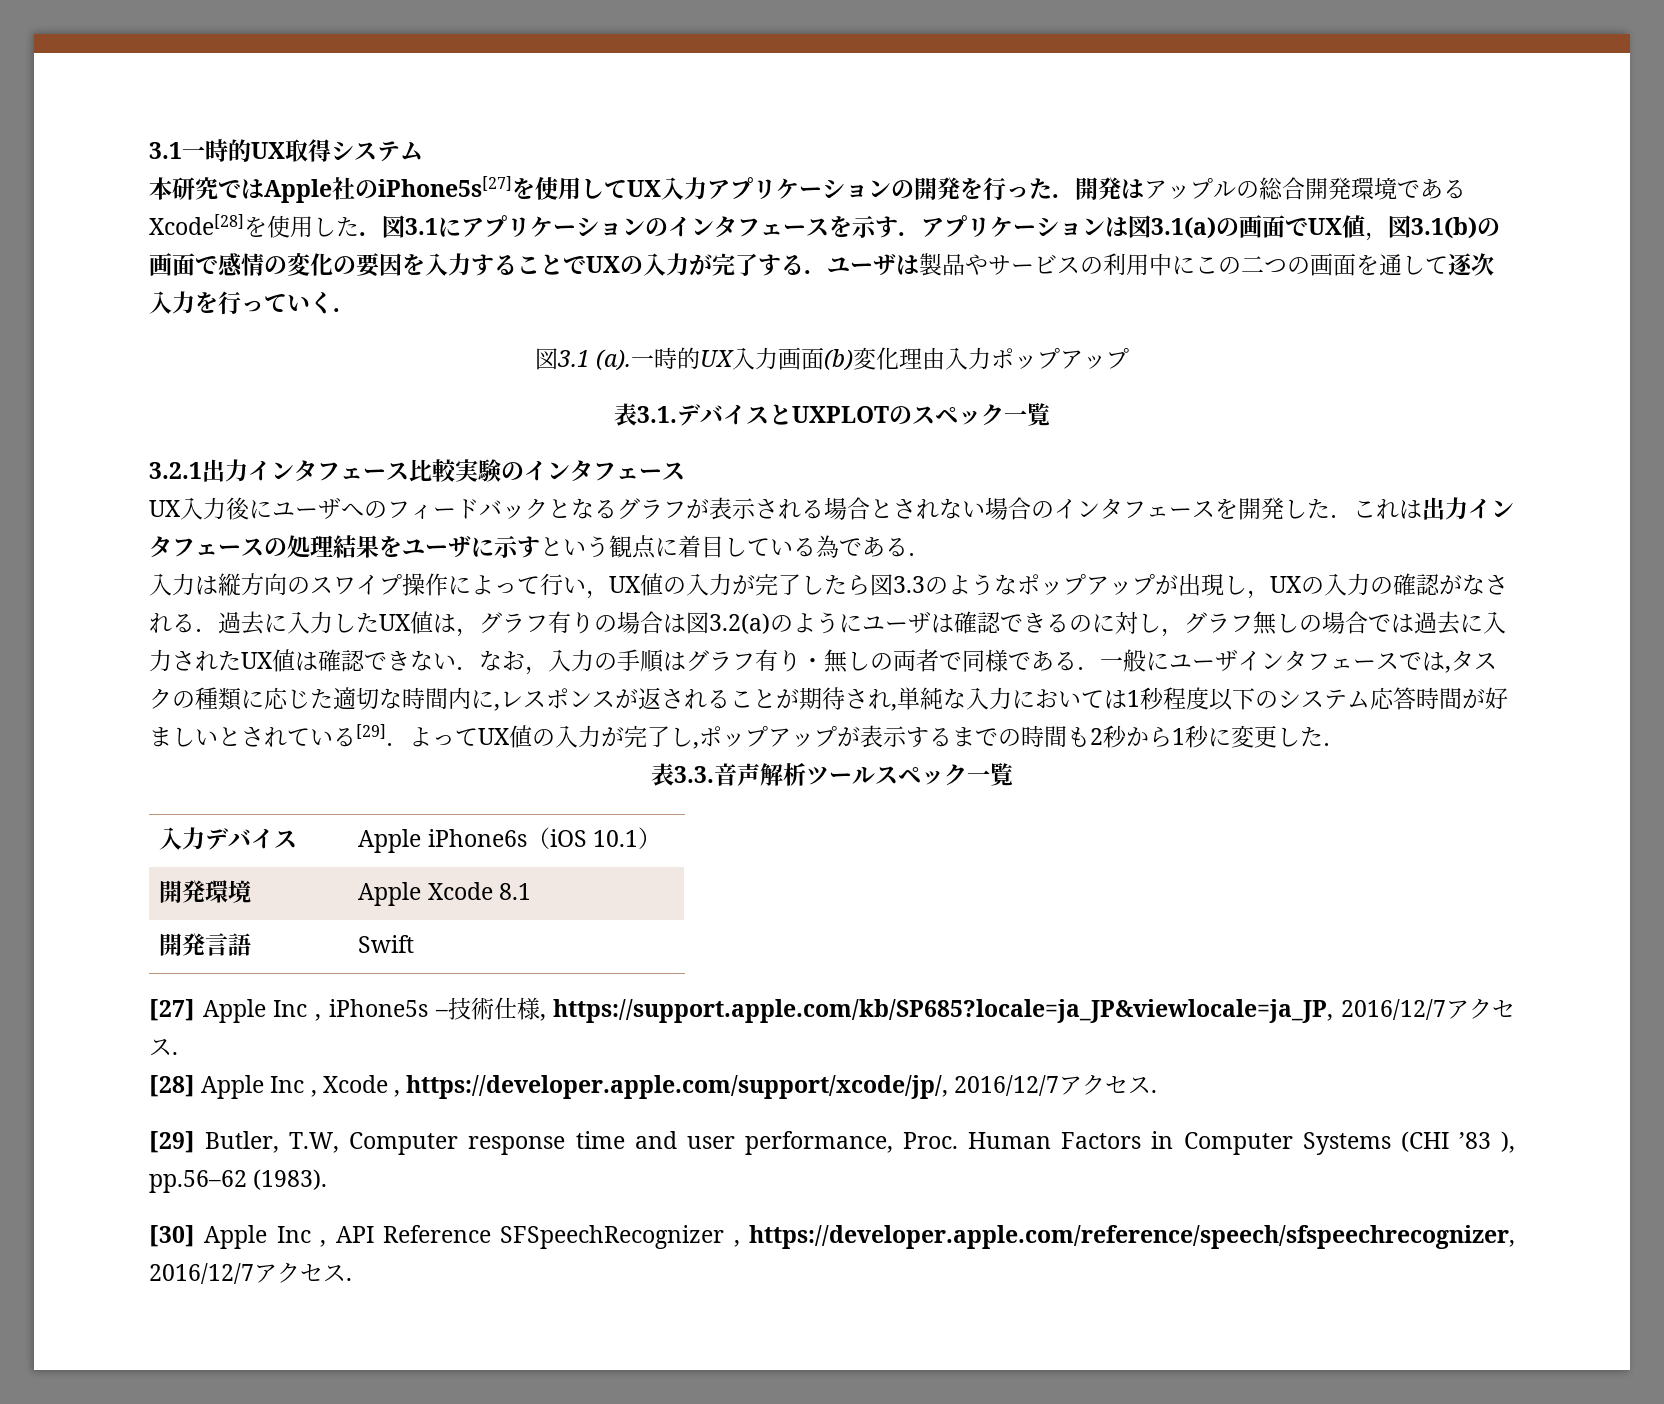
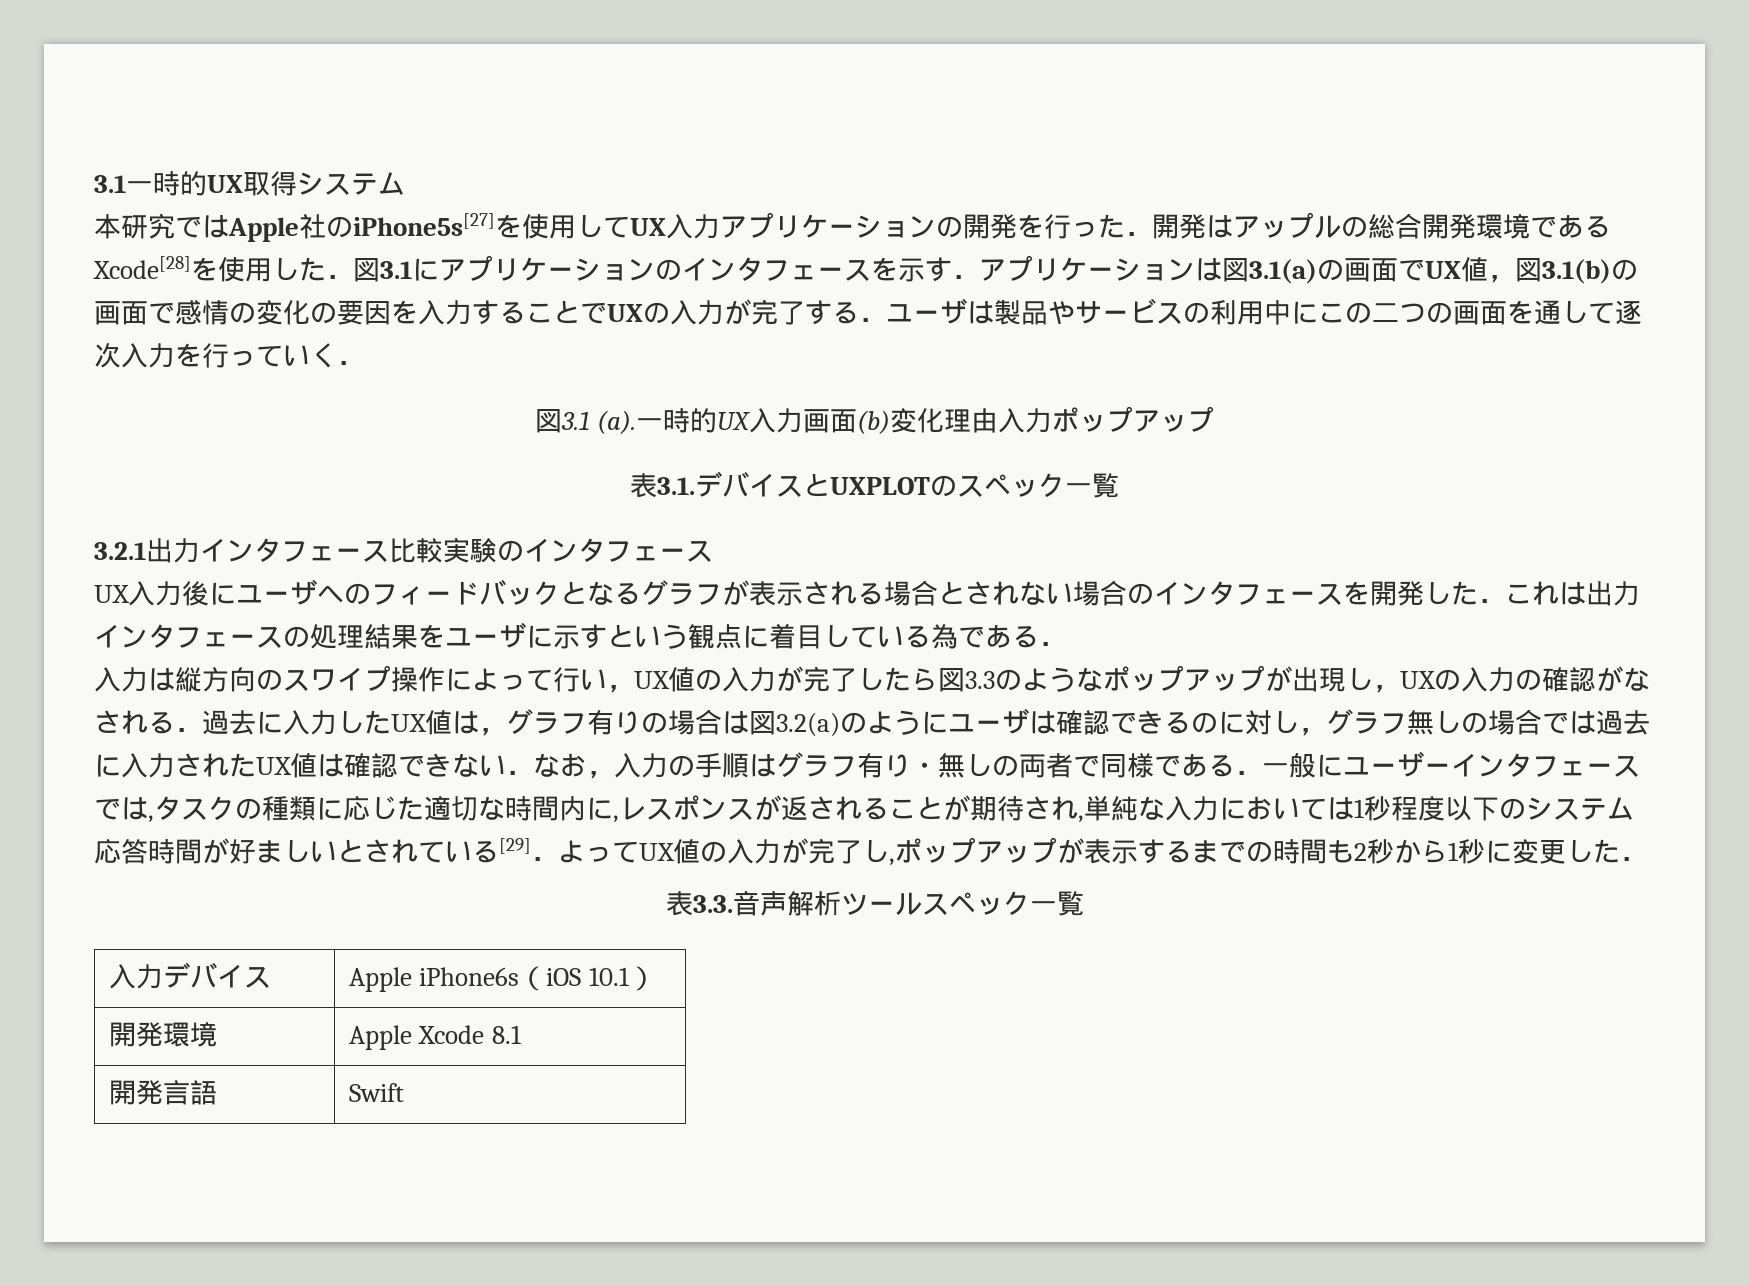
- 入力は縦方向のスワイプ操作によって行い，UX値の入力が完了したら図3.3のようなポップアップが出現し，UXの入力の確認がなされる．過去に入力したUX値は，グラフ有りの場合は図3.2(a)のようにユーザは確認できるのに対し，グラフ無しの場合では過去に入力されたUX値は確認できない．なお，入力の手順はグラフ有り・無しの両者で同様である．一般にユーザインタフェースでは,タスクの種類に応じた適切な時間内に,レスポンスが返されることが期待され,単純な入力においては1秒程度以下のシステム応答時間が好ましいとされている[29]．よってUX値の入力が完了し,ポップアップが表示するまでの時間も2秒から1秒に変更した．
+ 入力は縦方向のスワイプ操作によって行い，UX値の入力が完了したら図3.3のようなポップアップが出現し，UXの入力の確認がなされる．過去に入力したUX値は，グラフ有りの場合は図3.2(a)のようにユーザは確認できるのに対し，グラフ無しの場合では過去に入力されたUX値は確認できない．なお，入力の手順はグラフ有り・無しの両者で同様である．一般にユーザーインタフェースでは,タスクの種類に応じた適切な時間内に,レスポンスが返されることが期待され,単純な入力においては1秒程度以下のシステム応答時間が好ましいとされている[29]．よってUX値の入力が完了し,ポップアップが表示するまでの時間も2秒から1秒に変更した．
- [27] Apple Inc , iPhone5s –技術仕様, https://support.apple.com/kb/SP685?locale=ja_JP&viewlocale=ja_JP, 2016/12/7アクセス.
- [28] Apple Inc , Xcode , https://developer.apple.com/support/xcode/jp/, 2016/12/7アクセス.
- [29] Butler, T.W, Computer response time and user performance, Proc. Human Factors in Computer Systems (CHI ’83 ), pp.56–62 (1983).
- [30] Apple Inc , API Reference SFSpeechRecognizer , https://developer.apple.com/reference/speech/sfspeechrecognizer, 2016/12/7アクセス.

